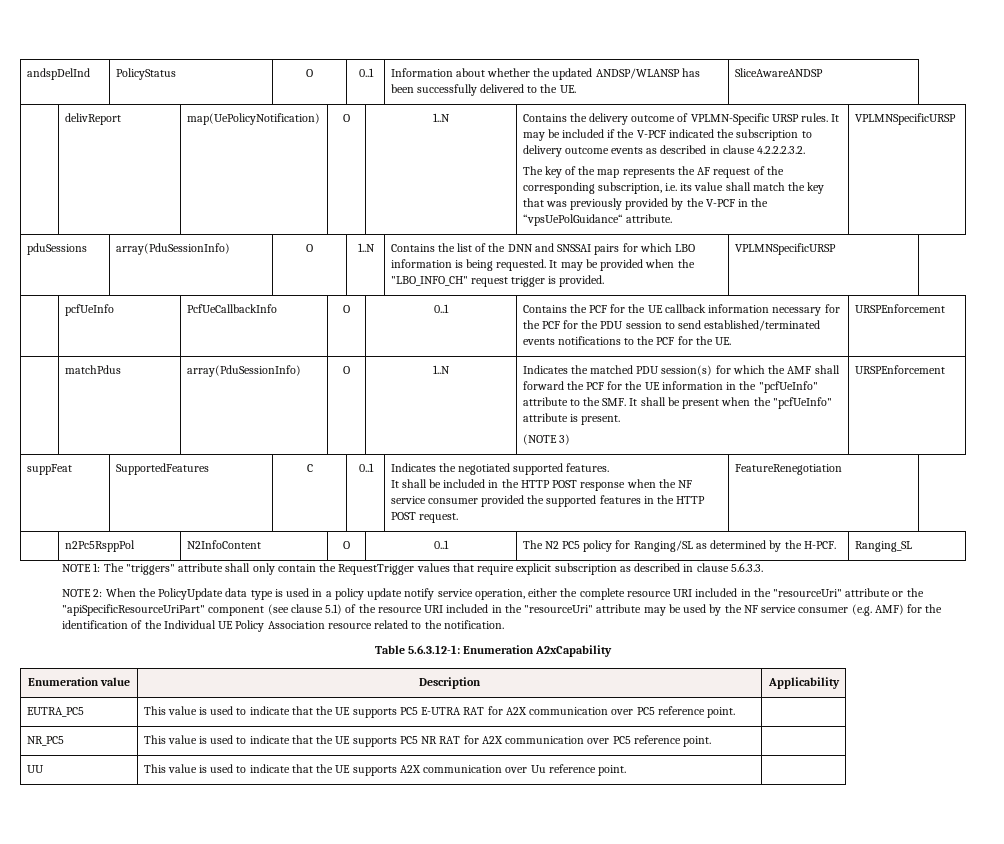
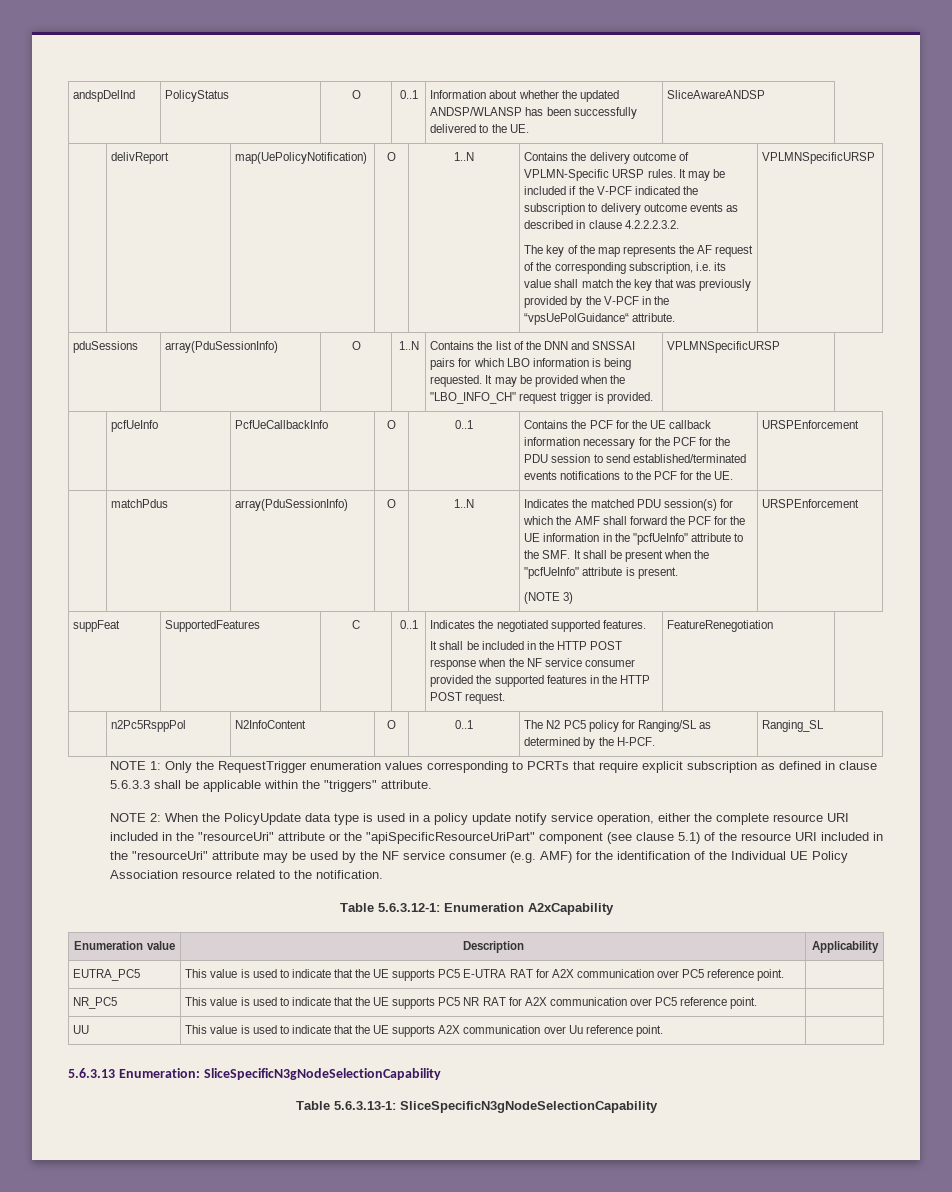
- NOTE 1: The "triggers" attribute shall only contain the RequestTrigger values that require explicit subscription as described in clause 5.6.3.3.
+ NOTE 1: Only the RequestTrigger enumeration values corresponding to PCRTs that require explicit subscription as defined in clause 5.6.3.3 shall be applicable within the "triggers" attribute.
+ 5.6.3.13 Enumeration: SliceSpecificN3gNodeSelectionCapability
+ Table 5.6.3.13-1: SliceSpecificN3gNodeSelectionCapability

